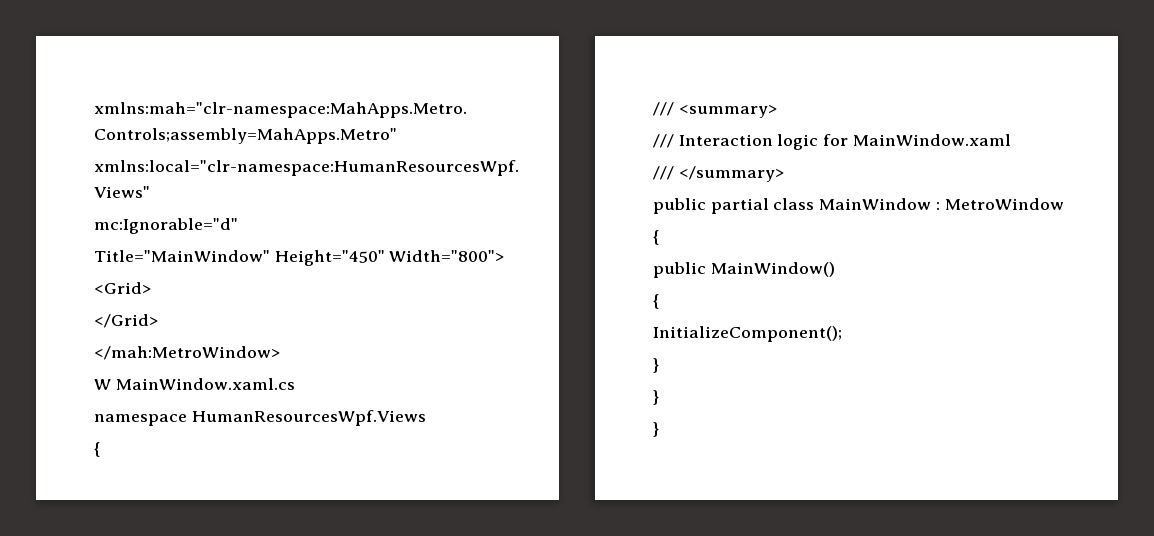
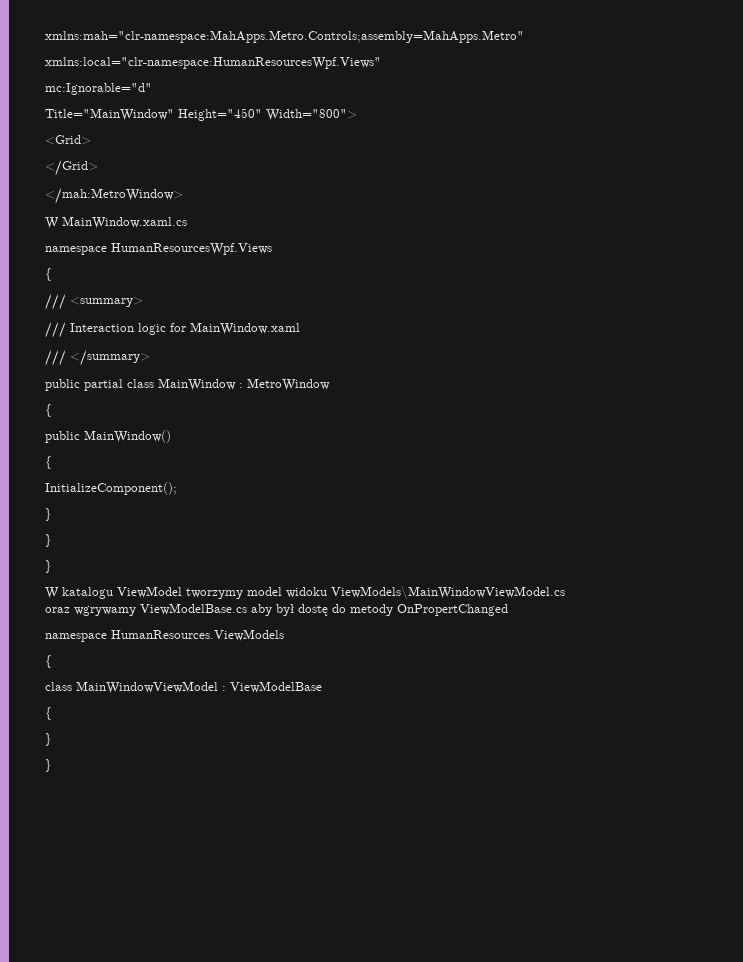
+ W katalogu ViewModel tworzymy model widoku ViewModels\MainWindowViewModel.cs
+ oraz wgrywamy ViewModelBase.cs aby był dostę do metody OnPropertChanged
+ namespace HumanResources.ViewModels
+ {
+ class MainWindowViewModel : ViewModelBase
+ {
+ }
+ }

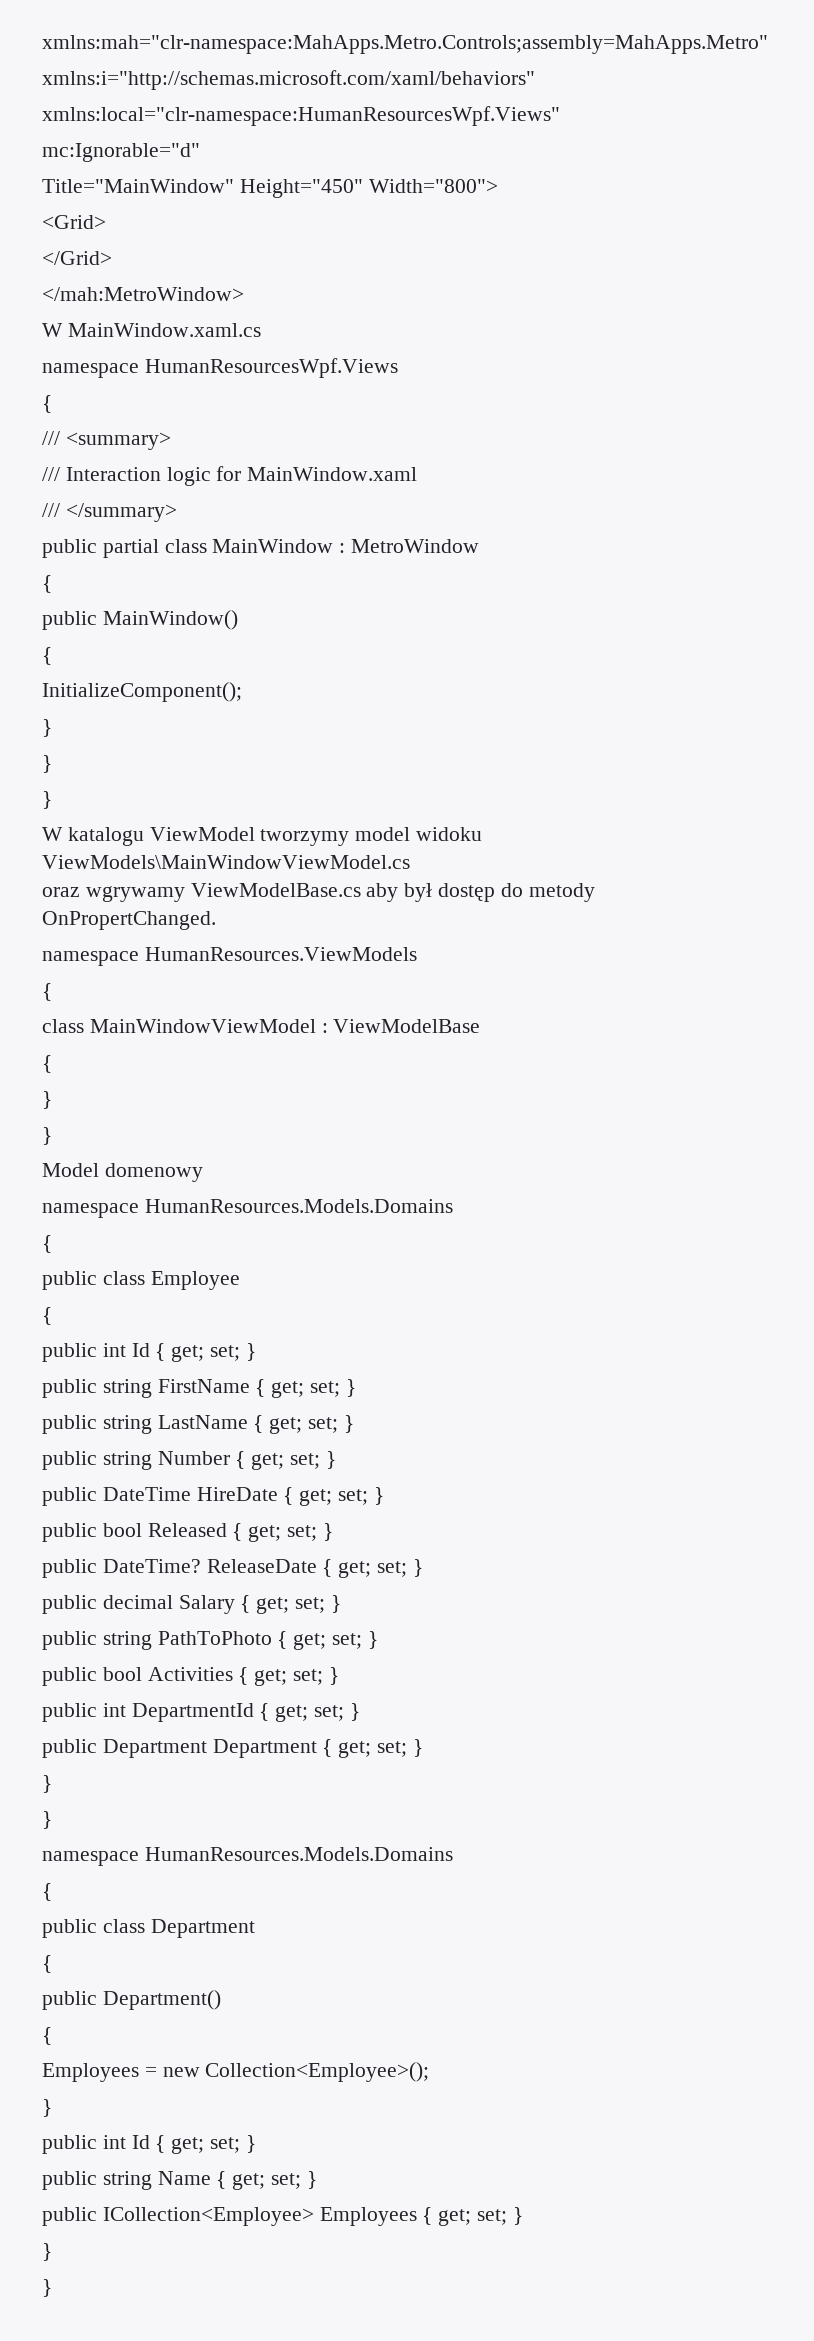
+ xmlns:i="http://schemas.microsoft.com/xaml/behaviors"
- oraz wgrywamy ViewModelBase.cs aby był dostę do metody OnPropertChanged
+ oraz wgrywamy ViewModelBase.cs aby był dostęp do metody OnPropertChanged.
+ Model domenowy
+ namespace HumanResources.Models.Domains
+ {
+ public class Employee
+ {
+ public int Id { get; set; }
+ public string FirstName { get; set; }
+ public string LastName { get; set; }
+ public string Number { get; set; }
+ public DateTime HireDate { get; set; }
+ public bool Released { get; set; }
+ public DateTime? ReleaseDate { get; set; }
+ public decimal Salary { get; set; }
+ public string PathToPhoto { get; set; }
+ public bool Activities { get; set; }
+ public int DepartmentId { get; set; }
+ public Department Department { get; set; }
+ }
+ }
+ namespace HumanResources.Models.Domains
+ {
+ public class Department
+ {
+ public Department()
+ {
+ Employees = new Collection<Employee>();
+ }
+ public int Id { get; set; }
+ public string Name { get; set; }
+ public ICollection<Employee> Employees { get; set; }
+ }
+ }

